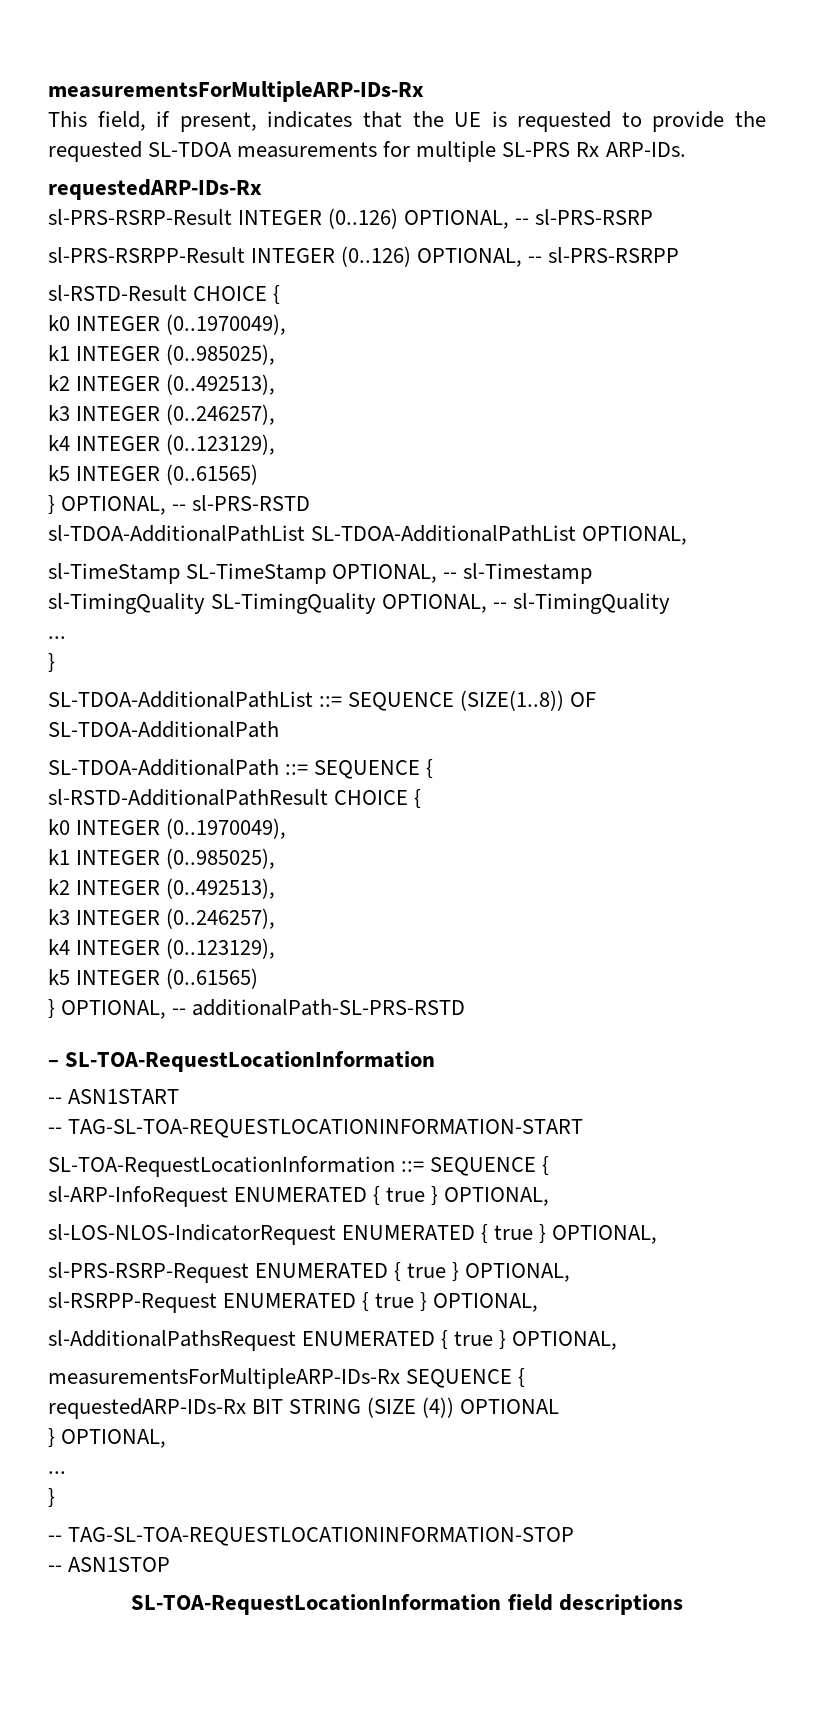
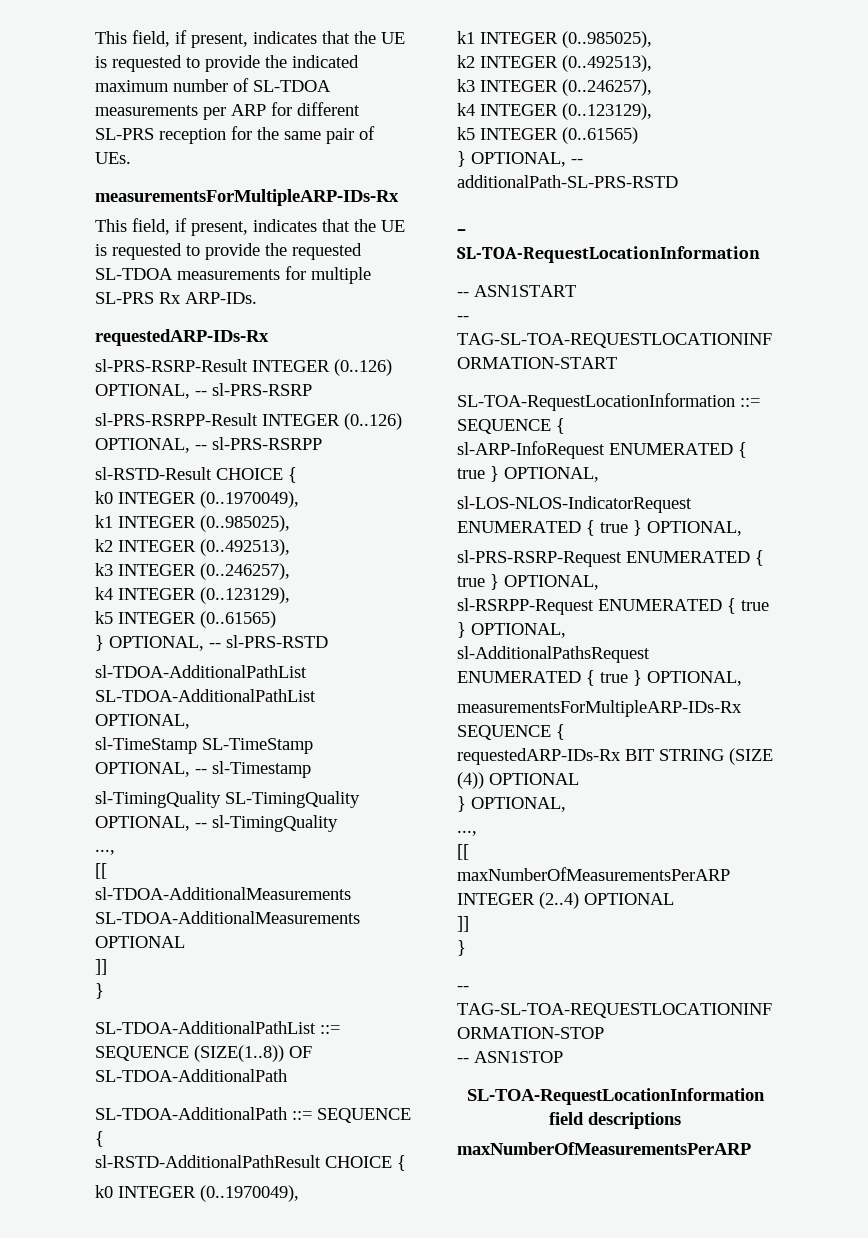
+ This field, if present, indicates that the UE is requested to provide the indicated maximum number of SL-TDOA measurements per ARP for different SL-PRS reception for the same pair of UEs.
  sl-TimingQuality SL-TimingQuality OPTIONAL, -- sl-TimingQuality
- ...
+ ...,
+ [[
+ sl-TDOA-AdditionalMeasurements SL-TDOA-AdditionalMeasurements OPTIONAL
+ ]]
  requestedARP-IDs-Rx BIT STRING (SIZE (4)) OPTIONAL
  } OPTIONAL,
- ...
+ ...,
+ [[
+ maxNumberOfMeasurementsPerARP INTEGER (2..4) OPTIONAL
+ ]]
  SL-TOA-RequestLocationInformation field descriptions
+ maxNumberOfMeasurementsPerARP

